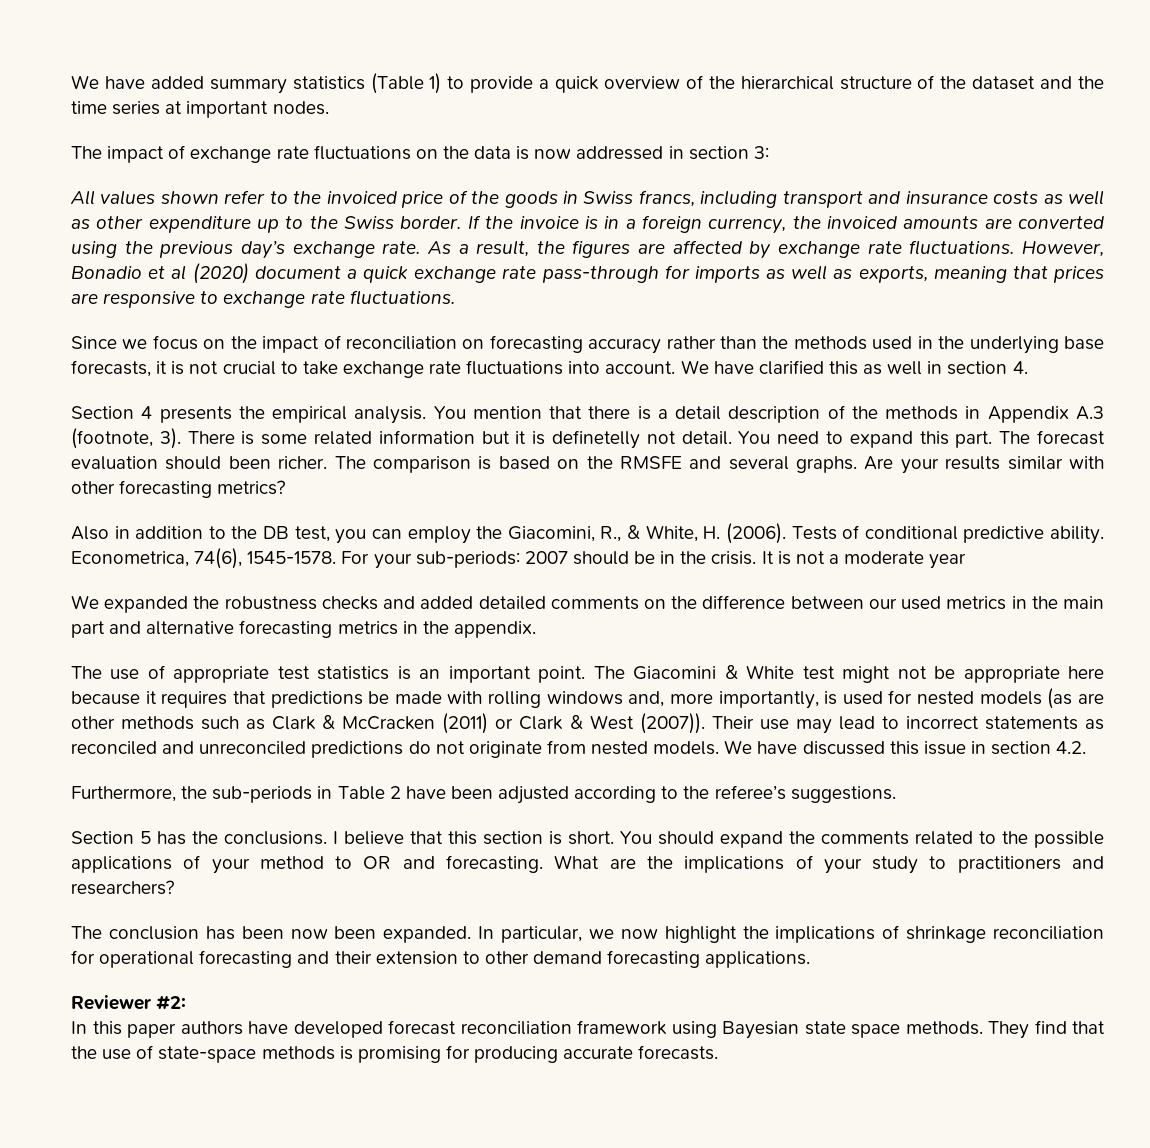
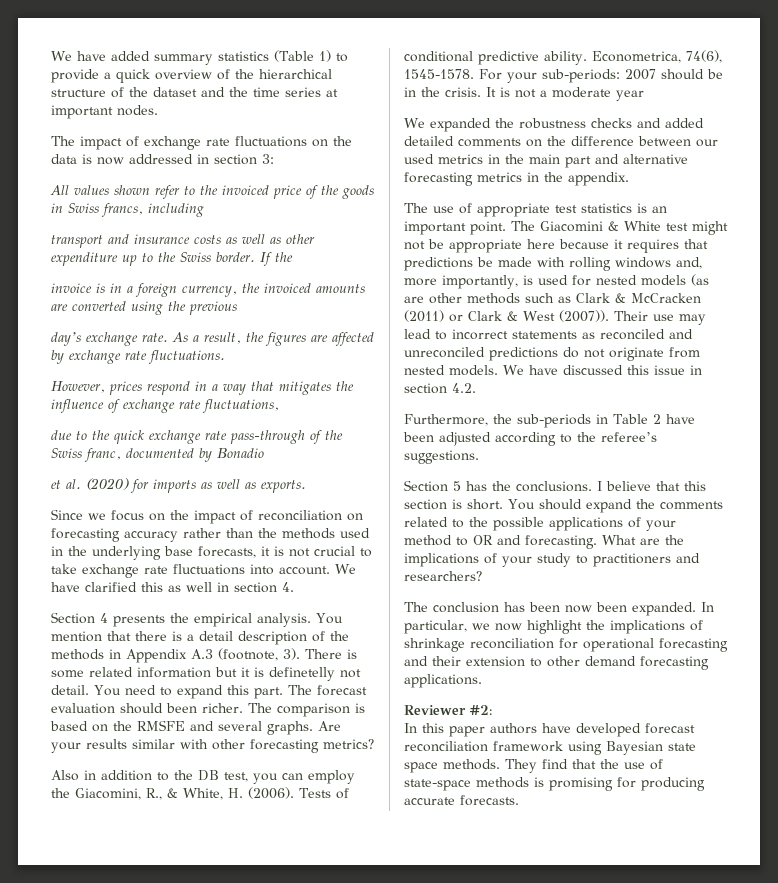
- All values shown refer to the invoiced price of the goods in Swiss francs, including transport and insurance costs as well as other expenditure up to the Swiss border.
+ All values shown refer to the invoiced price of the goods in Swiss francs, including
+ transport and insurance costs as well as other expenditure up to the Swiss border.
- If the invoice is in a foreign currency, the invoiced amounts are converted using the previous day’s exchange rate.
+ If the
+ invoice is in a foreign currency, the invoiced amounts are converted using the previous
+ day’s exchange rate.
- As a result, the figures are affected by exchange rate fluctuations. However, Bonadio et al (2020) document a quick exchange rate pass-through for imports as well as exports, meaning that prices are responsive to exchange rate fluctuations.
+ As a result, the figures are affected by exchange rate fluctuations.
+ However, prices respond in a way that mitigates the influence of exchange rate fluctuations,
+ due to the quick exchange rate pass-through of the Swiss franc, documented by Bonadio
+ et al. (2020) for imports as well as exports.

